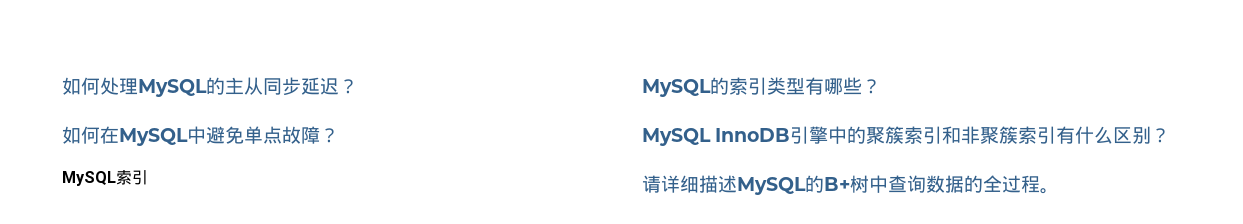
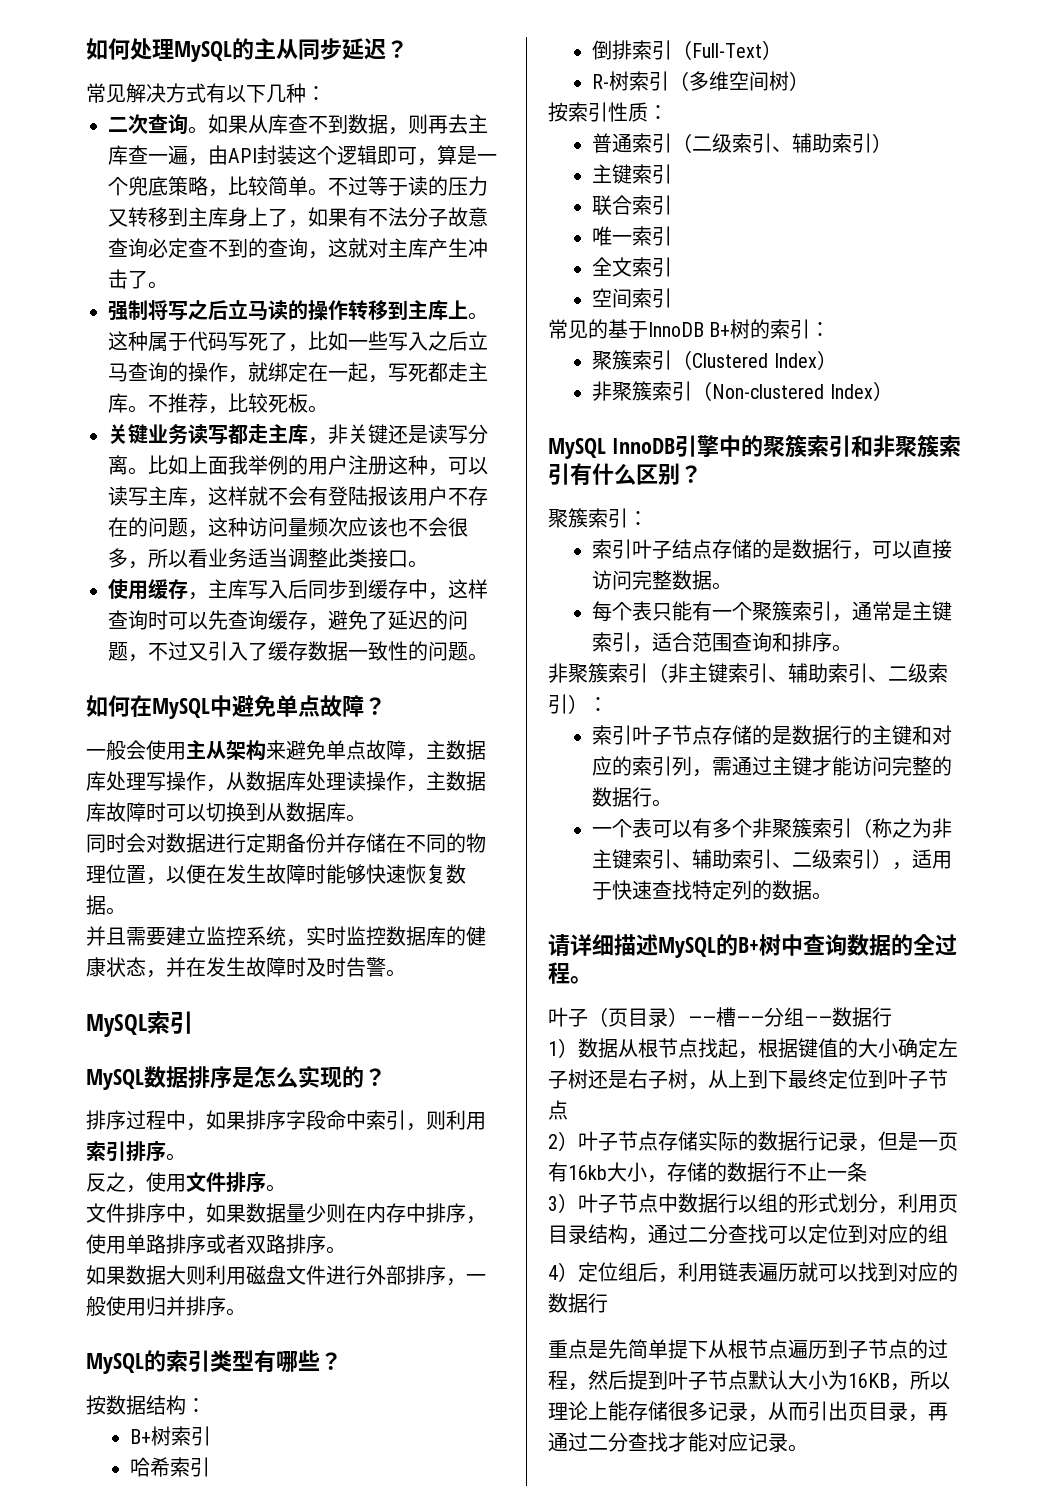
+ 常见解决方式有以下几种：
+ 二次查询。如果从库查不到数据，则再去主库查一遍，由API封装这个逻辑即可，算是一个兜底策略，比较简单。不过等于读的压力又转移到主库身上了，如果有不法分子故意查询必定查不到的查询，这就对主库产生冲击了。
+ 强制将写之后立马读的操作转移到主库上。这种属于代码写死了，比如一些写入之后立马查询的操作，就绑定在一起，写死都走主库。不推荐，比较死板。
+ 关键业务读写都走主库，非关键还是读写分离。比如上面我举例的用户注册这种，可以读写主库，这样就不会有登陆报该用户不存在的问题，这种访问量频次应该也不会很多，所以看业务适当调整此类接口。
+ 使用缓存，主库写入后同步到缓存中，这样查询时可以先查询缓存，避免了延迟的问题，不过又引入了缓存数据一致性的问题。
+ 一般会使用主从架构来避免单点故障，主数据库处理写操作，从数据库处理读操作，主数据库故障时可以切换到从数据库。
+ 同时会对数据进行定期备份并存储在不同的物理位置，以便在发生故障时能够快速恢复数据。
+ 并且需要建立监控系统，实时监控数据库的健康状态，并在发生故障时及时告警。
  MySQL索引
+ MySQL数据排序是怎么实现的？
+ 排序过程中，如果排序字段命中索引，则利用索引排序。
+ 反之，使用文件排序。
+ 文件排序中，如果数据量少则在内存中排序，使用单路排序或者双路排序。
+ 如果数据大则利用磁盘文件进行外部排序，一般使用归并排序。
+ 按数据结构：
+ B+树索引
+ 哈希索引
+ 倒排索引（Full-Text）
+ R-树索引（多维空间树）
+ 按索引性质：
+ 普通索引（二级索引、辅助索引）
+ 主键索引
+ 联合索引
+ 唯一索引
+ 全文索引
+ 空间索引
+ 常见的基于InnoDB B+树的索引：
+ 聚簇索引（Clustered Index）
+ 非聚簇索引（Non-clustered Index）
+ 聚簇索引：
+ 索引叶子结点存储的是数据行，可以直接访问完整数据。
+ 每个表只能有一个聚簇索引，通常是主键索引，适合范围查询和排序。
+ 非聚簇索引（非主键索引、辅助索引、二级索引）：
+ 索引叶子节点存储的是数据行的主键和对应的索引列，需通过主键才能访问完整的数据行。
+ 一个表可以有多个非聚簇索引（称之为非主键索引、辅助索引、二级索引），适用于快速查找特定列的数据。
+ 叶子（页目录）——槽——分组——数据行
+ 1）数据从根节点找起，根据键值的大小确定左子树还是右子树，从上到下最终定位到叶子节点
+ 2）叶子节点存储实际的数据行记录，但是一页有16kb大小，存储的数据行不止一条
+ 3）叶子节点中数据行以组的形式划分，利用页目录结构，通过二分查找可以定位到对应的组
+ 4）定位组后，利用链表遍历就可以找到对应的数据行
+ 重点是先简单提下从根节点遍历到子节点的过程，然后提到叶子节点默认大小为16KB，所以理论上能存储很多记录，从而引出页目录，再通过二分查找才能对应记录。

